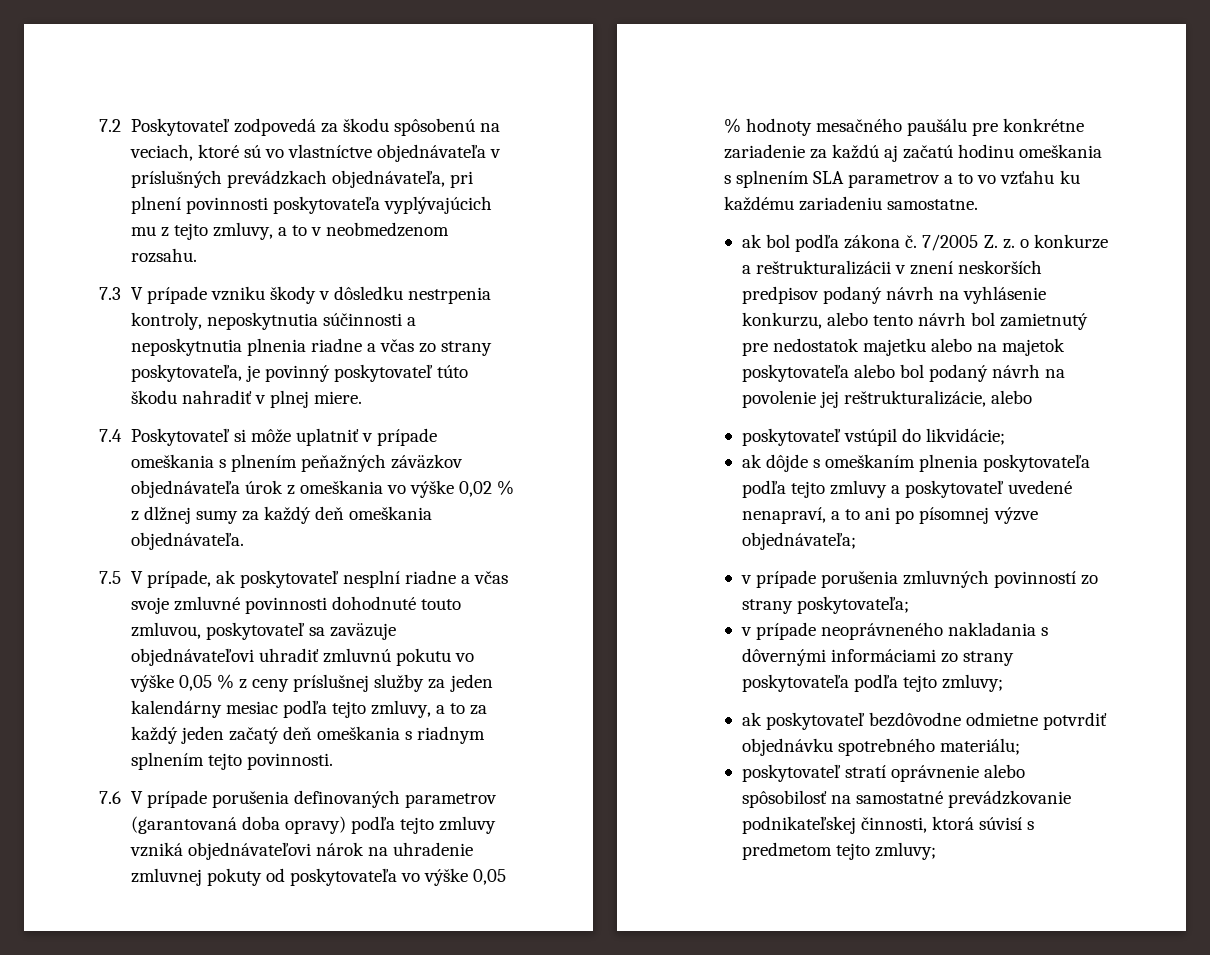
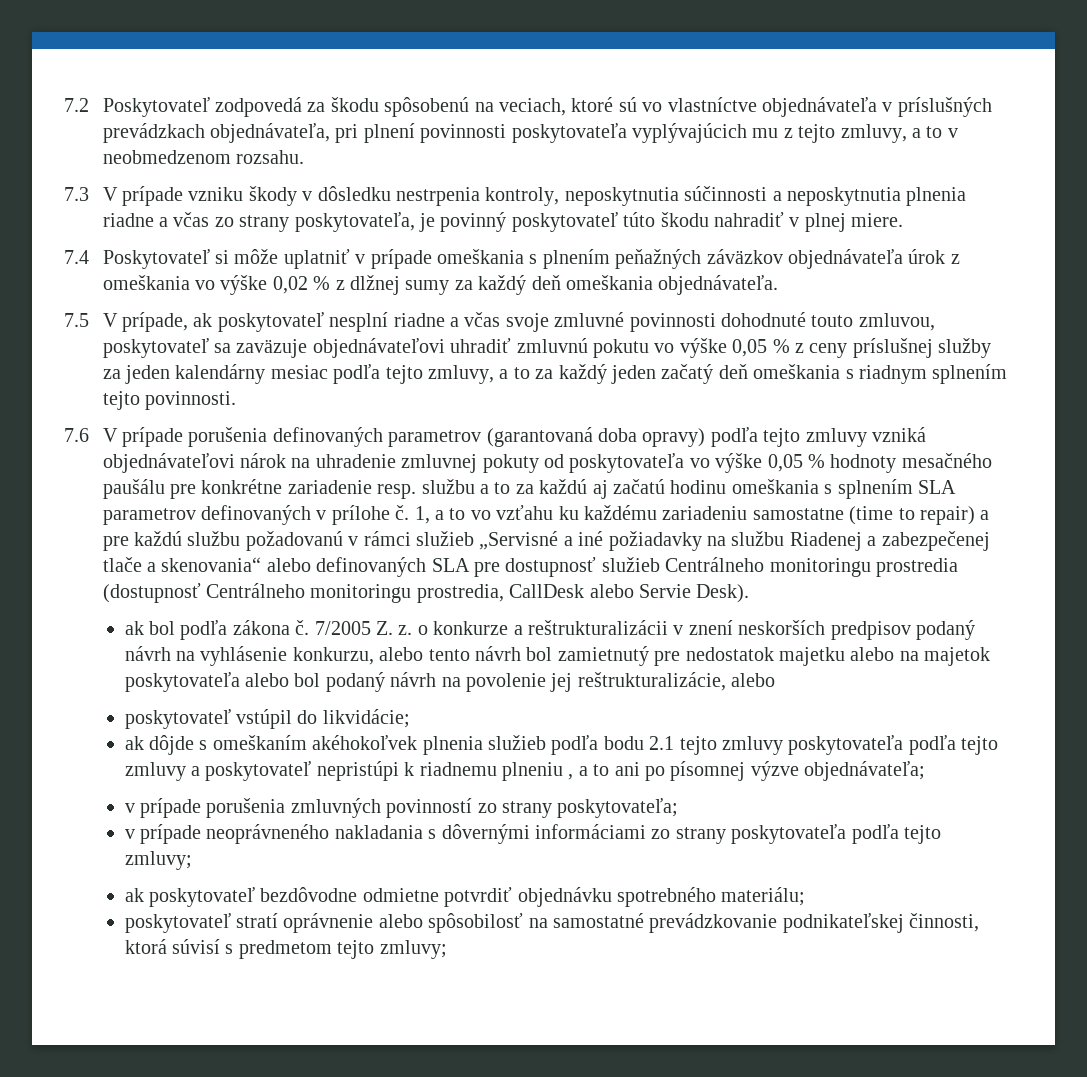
- 7.6 V prípade porušenia definovaných parametrov (garantovaná doba opravy) podľa tejto zmluvy vzniká objednávateľovi nárok na uhradenie zmluvnej pokuty od poskytovateľa vo výške 0,05 % hodnoty mesačného paušálu pre konkrétne zariadenie za každú aj začatú hodinu omeškania s splnením SLA parametrov a to vo vzťahu ku každému zariadeniu samostatne.
+ 7.6 V prípade porušenia definovaných parametrov (garantovaná doba opravy) podľa tejto zmluvy vzniká objednávateľovi nárok na uhradenie zmluvnej pokuty od poskytovateľa vo výške 0,05 % hodnoty mesačného paušálu pre konkrétne zariadenie resp. službu a to za každú aj začatú hodinu omeškania s splnením SLA parametrov definovaných v prílohe č. 1, a to vo vzťahu ku každému zariadeniu samostatne (time to repair) a pre každú službu požadovanú v rámci služieb „Servisné a iné požiadavky na službu Riadenej a zabezpečenej tlače a skenovania“ alebo definovaných SLA pre dostupnosť služieb Centrálneho monitoringu prostredia (dostupnosť Centrálneho monitoringu prostredia, CallDesk alebo Servie Desk).
- ak dôjde s omeškaním plnenia poskytovateľa podľa tejto zmluvy a poskytovateľ uvedené nenapraví, a to ani po písomnej výzve objednávateľa;
+ ak dôjde s omeškaním akéhokoľvek plnenia služieb podľa bodu 2.1 tejto zmluvy poskytovateľa podľa tejto zmluvy a poskytovateľ nepristúpi k riadnemu plneniu , a to ani po písomnej výzve objednávateľa;

